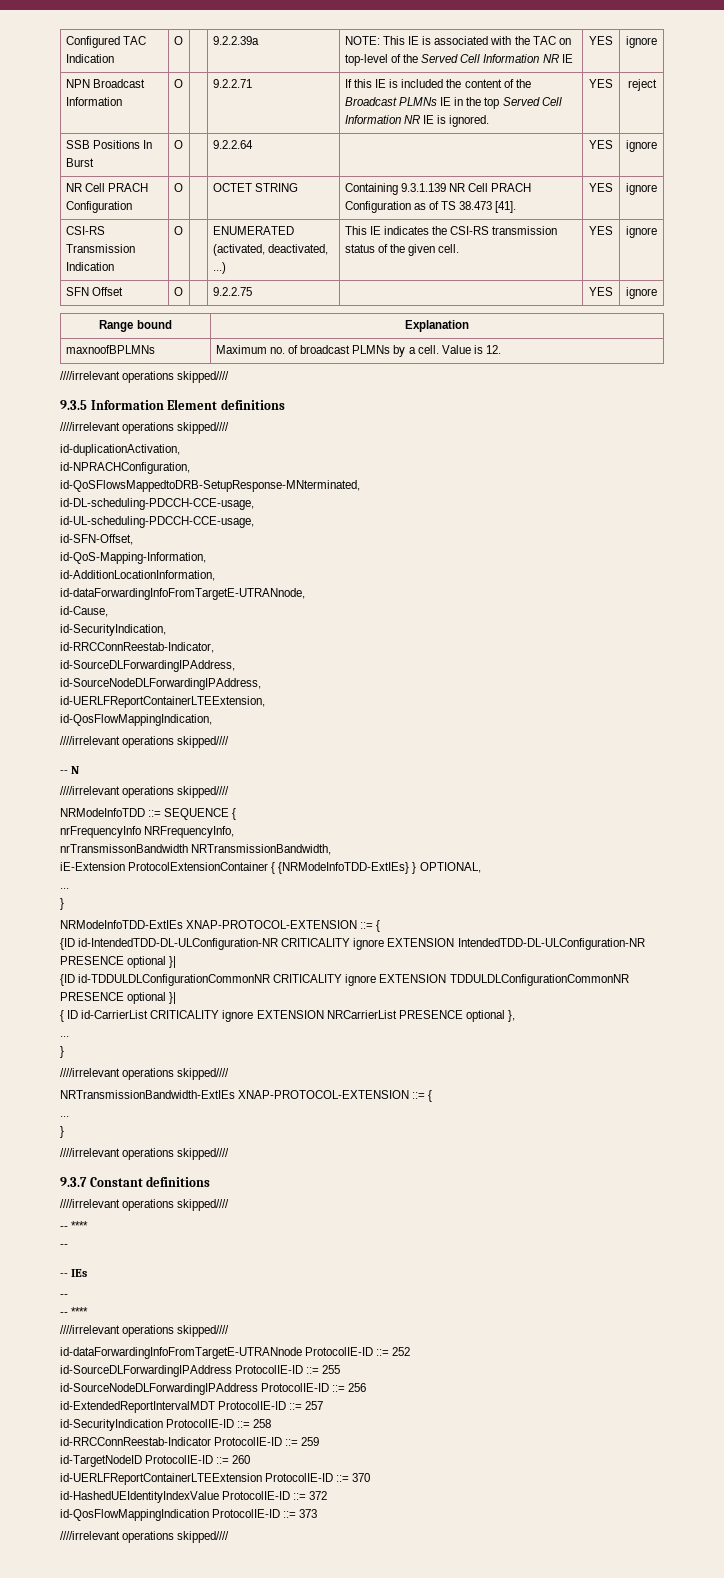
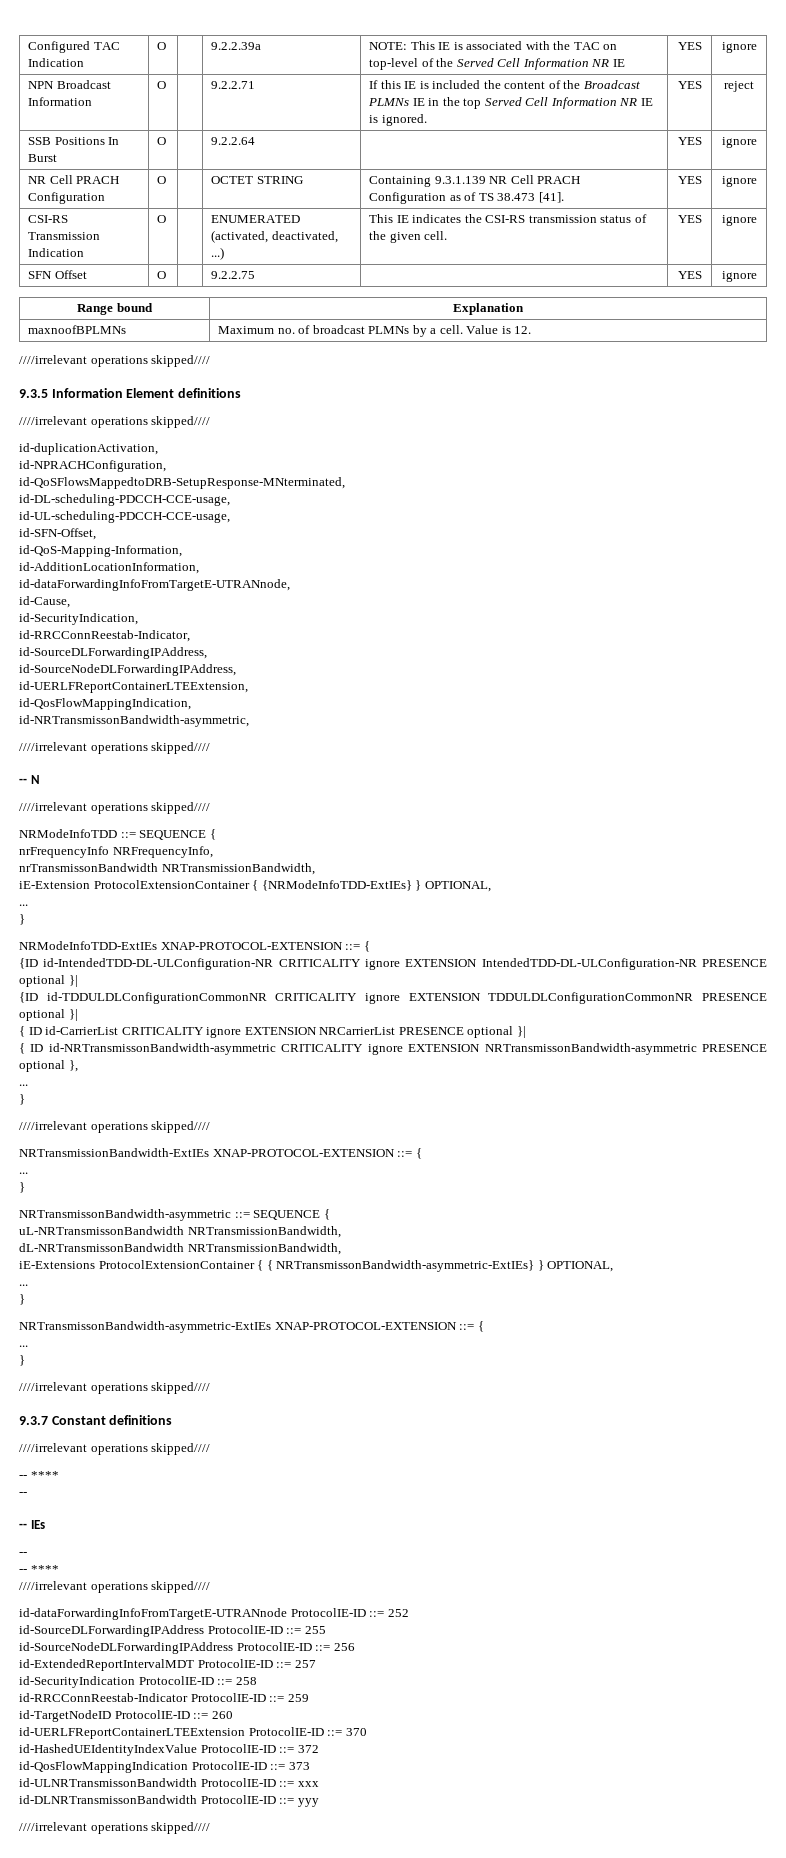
+ id-NRTransmissonBandwidth-asymmetric,
- { ID id-CarrierList CRITICALITY ignore EXTENSION NRCarrierList PRESENCE optional },
+ { ID id-CarrierList CRITICALITY ignore EXTENSION NRCarrierList PRESENCE optional }|
+ { ID id-NRTransmissonBandwidth-asymmetric CRITICALITY ignore EXTENSION NRTransmissonBandwidth-asymmetric PRESENCE optional },
+ NRTransmissonBandwidth-asymmetric ::= SEQUENCE {
+ uL-NRTransmissonBandwidth NRTransmissionBandwidth,
+ dL-NRTransmissonBandwidth NRTransmissionBandwidth,
+ iE-Extensions ProtocolExtensionContainer { { NRTransmissonBandwidth-asymmetric-ExtIEs} } OPTIONAL,
+ ...
+ }
+ NRTransmissonBandwidth-asymmetric-ExtIEs XNAP-PROTOCOL-EXTENSION ::= {
+ ...
+ }
+ id-ULNRTransmissonBandwidth ProtocolIE-ID ::= xxx
+ id-DLNRTransmissonBandwidth ProtocolIE-ID ::= yyy

